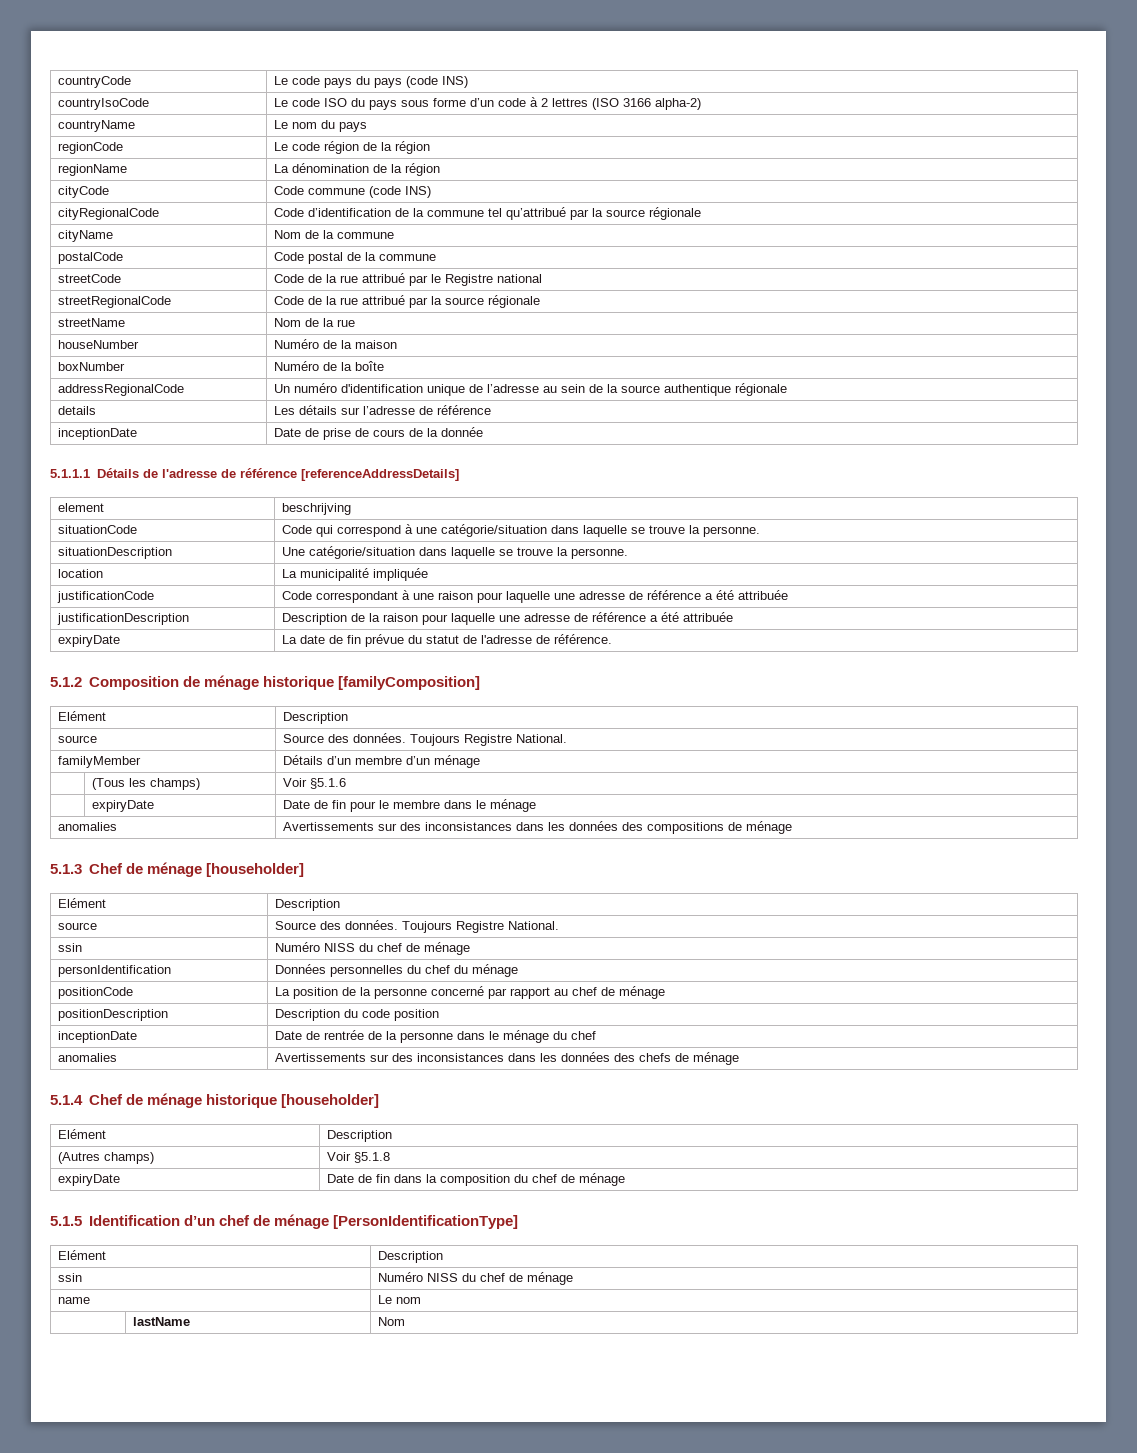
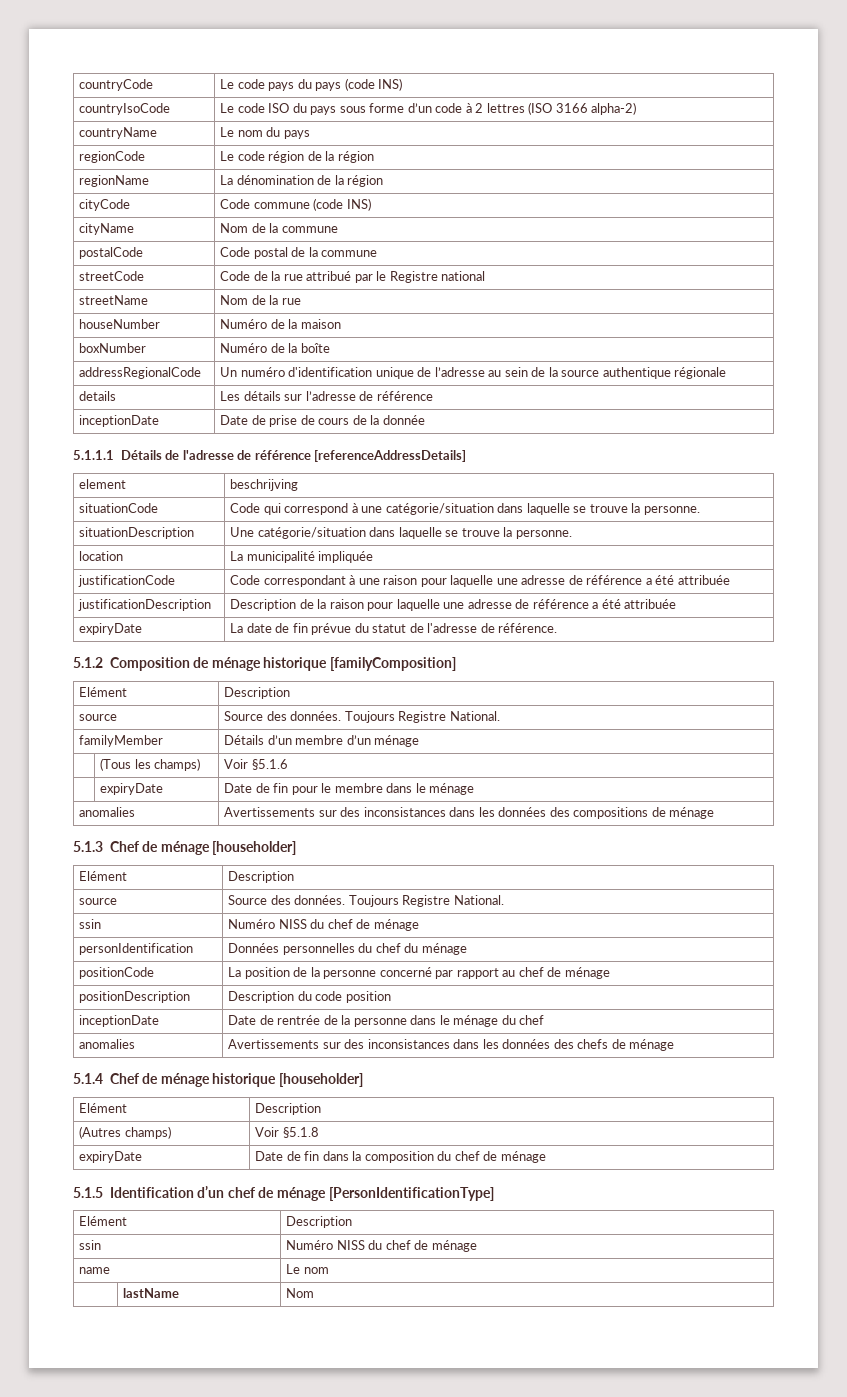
- cityRegionalCode | Code d’identification de la commune tel qu’attribué par la source régionale
- streetRegionalCode | Code de la rue attribué par la source régionale

